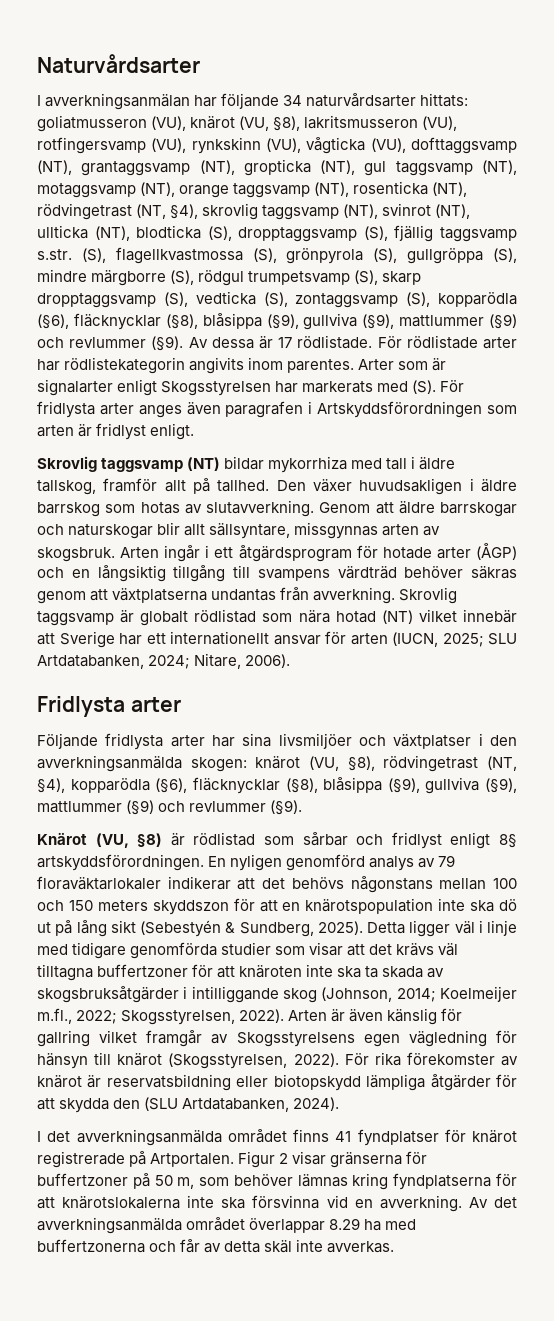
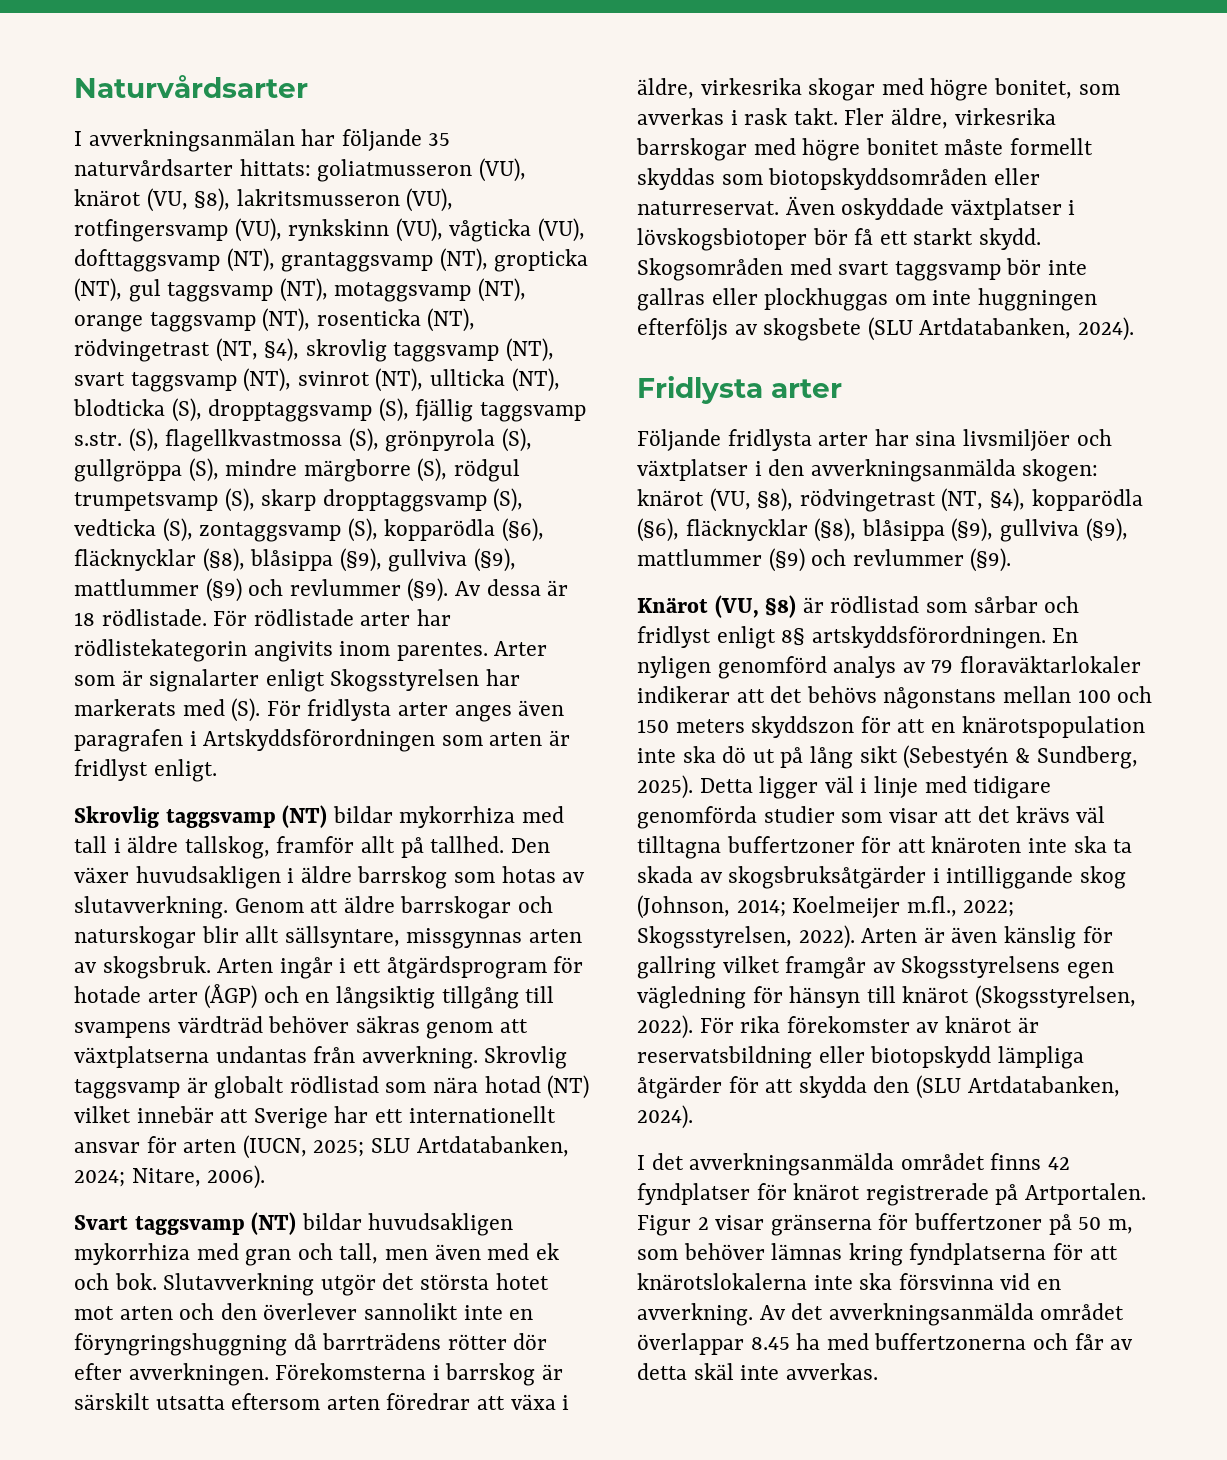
- I avverkningsanmälan har följande 34 naturvårdsarter hittats:
+ I avverkningsanmälan har följande 35 naturvårdsarter hittats:
- goliatmusseron (VU), knärot (VU, §8), lakritsmusseron (VU), rotfingersvamp (VU), rynkskinn (VU), vågticka (VU), dofttaggsvamp (NT), grantaggsvamp (NT), gropticka (NT), gul taggsvamp (NT), motaggsvamp (NT), orange taggsvamp (NT), rosenticka (NT), rödvingetrast (NT, §4), skrovlig taggsvamp (NT), svinrot (NT), ullticka (NT), blodticka (S), dropptaggsvamp (S), fjällig taggsvamp s.str. (S), flagellkvastmossa (S), grönpyrola (S), gullgröppa (S), mindre märgborre (S), rödgul trumpetsvamp (S), skarp dropptaggsvamp (S), vedticka (S), zontaggsvamp (S), kopparödla (§6), fläcknycklar (§8), blåsippa (§9), gullviva (§9), mattlummer (§9) och revlummer (§9).
+ goliatmusseron (VU), knärot (VU, §8), lakritsmusseron (VU), rotfingersvamp (VU), rynkskinn (VU), vågticka (VU), dofttaggsvamp (NT), grantaggsvamp (NT), gropticka (NT), gul taggsvamp (NT), motaggsvamp (NT), orange taggsvamp (NT), rosenticka (NT), rödvingetrast (NT, §4), skrovlig taggsvamp (NT), svart taggsvamp (NT), svinrot (NT), ullticka (NT), blodticka (S), dropptaggsvamp (S), fjällig taggsvamp s.str. (S), flagellkvastmossa (S), grönpyrola (S), gullgröppa (S), mindre märgborre (S), rödgul trumpetsvamp (S), skarp dropptaggsvamp (S), vedticka (S), zontaggsvamp (S), kopparödla (§6), fläcknycklar (§8), blåsippa (§9), gullviva (§9), mattlummer (§9) och revlummer (§9).
- Av dessa är 17 rödlistade.
+ Av dessa är 18 rödlistade.
+ Svart taggsvamp (NT) bildar huvudsakligen mykorrhiza med gran och tall, men även med ek och bok. Slutavverkning utgör det största hotet mot arten och den överlever sannolikt inte en föryngringshuggning då barrträdens rötter dör efter avverkningen. Förekomsterna i barrskog är särskilt utsatta eftersom arten föredrar att växa i äldre, virkesrika skogar med högre bonitet, som avverkas i rask takt. Fler äldre, virkesrika barrskogar med högre bonitet måste formellt skyddas som biotopskyddsområden eller naturreservat. Även oskyddade växtplatser i lövskogsbiotoper bör få ett starkt skydd. Skogsområden med svart taggsvamp bör inte gallras eller plockhuggas om inte huggningen efterföljs av skogsbete (SLU Artdatabanken, 2024).
- I det avverkningsanmälda området finns 41 fyndplatser för knärot registrerade på Artportalen.
+ I det avverkningsanmälda området finns 42 fyndplatser för knärot registrerade på Artportalen.
- Av det avverkningsanmälda området överlappar 8.29 ha med buffertzonerna och får av detta skäl inte avverkas.
+ Av det avverkningsanmälda området överlappar 8.45 ha med buffertzonerna och får av detta skäl inte avverkas.

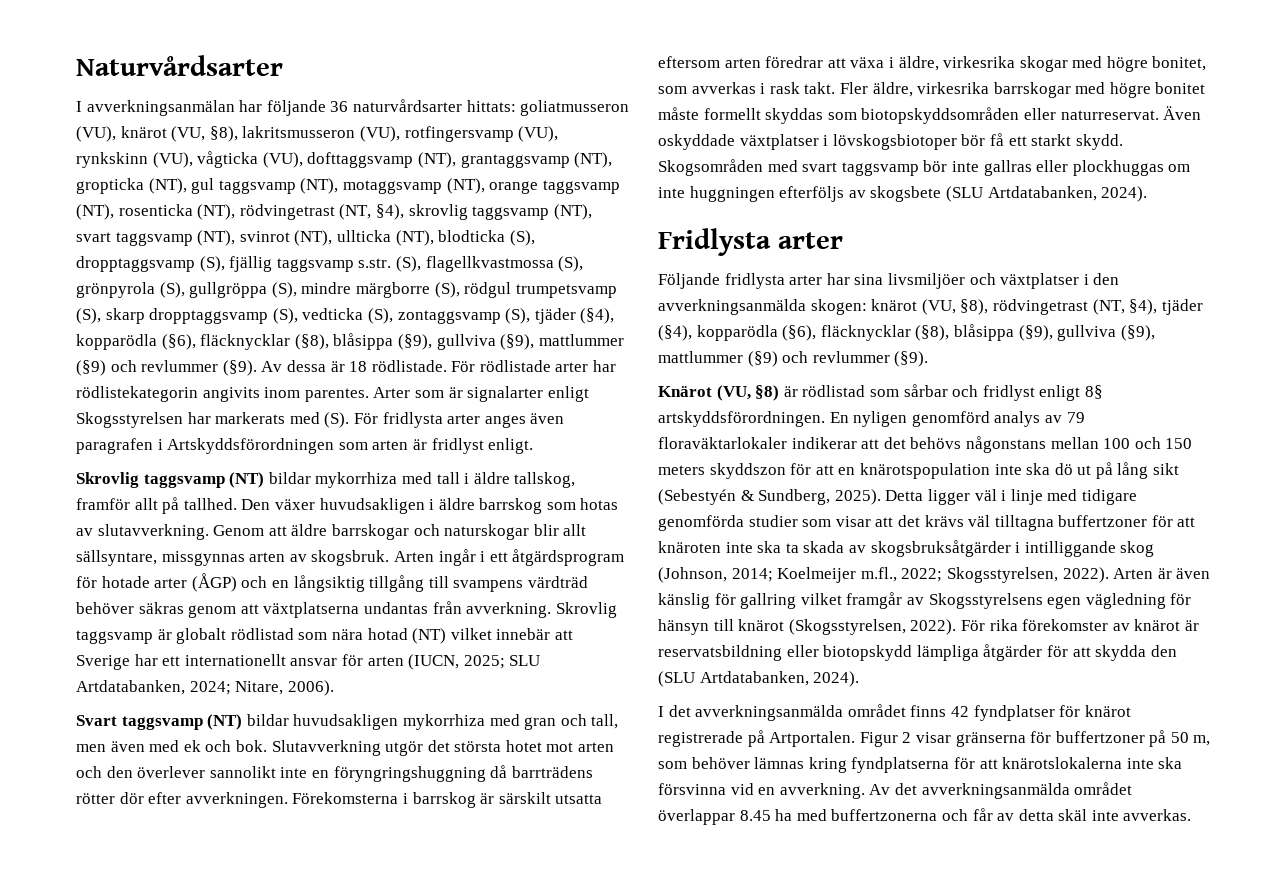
- I avverkningsanmälan har följande 35 naturvårdsarter hittats:
+ I avverkningsanmälan har följande 36 naturvårdsarter hittats:
- goliatmusseron (VU), knärot (VU, §8), lakritsmusseron (VU), rotfingersvamp (VU), rynkskinn (VU), vågticka (VU), dofttaggsvamp (NT), grantaggsvamp (NT), gropticka (NT), gul taggsvamp (NT), motaggsvamp (NT), orange taggsvamp (NT), rosenticka (NT), rödvingetrast (NT, §4), skrovlig taggsvamp (NT), svart taggsvamp (NT), svinrot (NT), ullticka (NT), blodticka (S), dropptaggsvamp (S), fjällig taggsvamp s.str. (S), flagellkvastmossa (S), grönpyrola (S), gullgröppa (S), mindre märgborre (S), rödgul trumpetsvamp (S), skarp dropptaggsvamp (S), vedticka (S), zontaggsvamp (S), kopparödla (§6), fläcknycklar (§8), blåsippa (§9), gullviva (§9), mattlummer (§9) och revlummer (§9).
+ goliatmusseron (VU), knärot (VU, §8), lakritsmusseron (VU), rotfingersvamp (VU), rynkskinn (VU), vågticka (VU), dofttaggsvamp (NT), grantaggsvamp (NT), gropticka (NT), gul taggsvamp (NT), motaggsvamp (NT), orange taggsvamp (NT), rosenticka (NT), rödvingetrast (NT, §4), skrovlig taggsvamp (NT), svart taggsvamp (NT), svinrot (NT), ullticka (NT), blodticka (S), dropptaggsvamp (S), fjällig taggsvamp s.str. (S), flagellkvastmossa (S), grönpyrola (S), gullgröppa (S), mindre märgborre (S), rödgul trumpetsvamp (S), skarp dropptaggsvamp (S), vedticka (S), zontaggsvamp (S), tjäder (§4), kopparödla (§6), fläcknycklar (§8), blåsippa (§9), gullviva (§9), mattlummer (§9) och revlummer (§9).
- Följande fridlysta arter har sina livsmiljöer och växtplatser i den avverkningsanmälda skogen: knärot (VU, §8), rödvingetrast (NT, §4), kopparödla (§6), fläcknycklar (§8), blåsippa (§9), gullviva (§9), mattlummer (§9) och revlummer (§9).
+ Följande fridlysta arter har sina livsmiljöer och växtplatser i den avverkningsanmälda skogen: knärot (VU, §8), rödvingetrast (NT, §4), tjäder (§4), kopparödla (§6), fläcknycklar (§8), blåsippa (§9), gullviva (§9), mattlummer (§9) och revlummer (§9).

